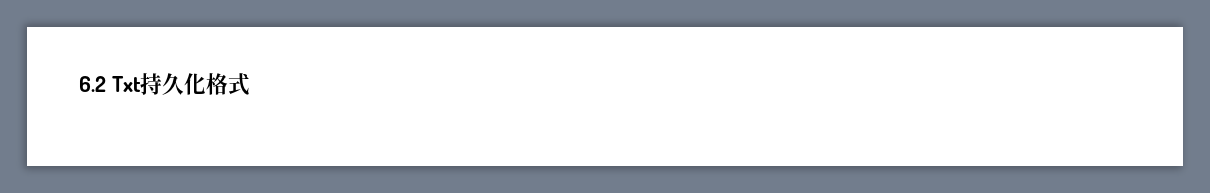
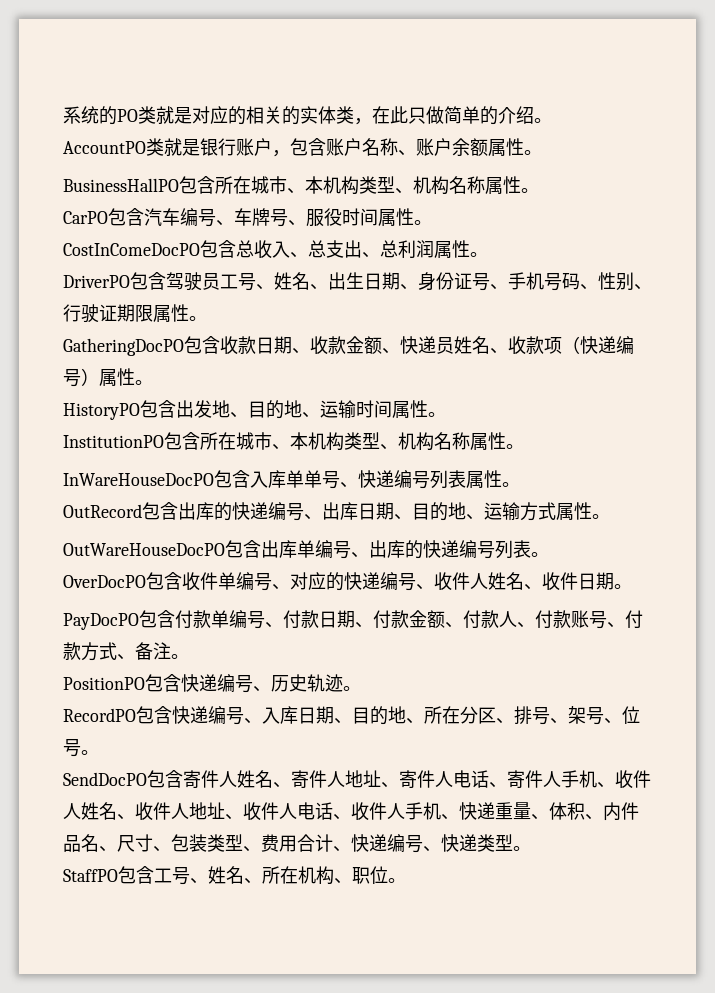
- 6.2 Txt持久化格式
+ 系统的PO类就是对应的相关的实体类，在此只做简单的介绍。
+ AccountPO类就是银行账户，包含账户名称、账户余额属性。
+ BusinessHallPO包含所在城市、本机构类型、机构名称属性。
+ CarPO包含汽车编号、车牌号、服役时间属性。
+ CostInComeDocPO包含总收入、总支出、总利润属性。
+ DriverPO包含驾驶员工号、姓名、出生日期、身份证号、手机号码、性别、行驶证期限属性。
+ GatheringDocPO包含收款日期、收款金额、快递员姓名、收款项（快递编号）属性。
+ HistoryPO包含出发地、目的地、运输时间属性。
+ InstitutionPO包含所在城市、本机构类型、机构名称属性。
+ InWareHouseDocPO包含入库单单号、快递编号列表属性。
+ OutRecord包含出库的快递编号、出库日期、目的地、运输方式属性。
+ OutWareHouseDocPO包含出库单编号、出库的快递编号列表。
+ OverDocPO包含收件单编号、对应的快递编号、收件人姓名、收件日期。
+ PayDocPO包含付款单编号、付款日期、付款金额、付款人、付款账号、付款方式、备注。
+ PositionPO包含快递编号、历史轨迹。
+ RecordPO包含快递编号、入库日期、目的地、所在分区、排号、架号、位号。
+ SendDocPO包含寄件人姓名、寄件人地址、寄件人电话、寄件人手机、收件人姓名、收件人地址、收件人电话、收件人手机、快递重量、体积、内件品名、尺寸、包装类型、费用合计、快递编号、快递类型。
+ StaffPO包含工号、姓名、所在机构、职位。

